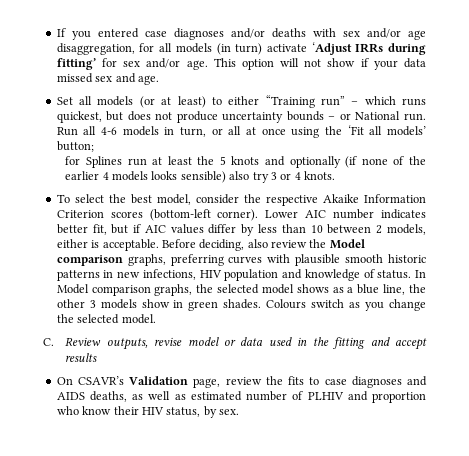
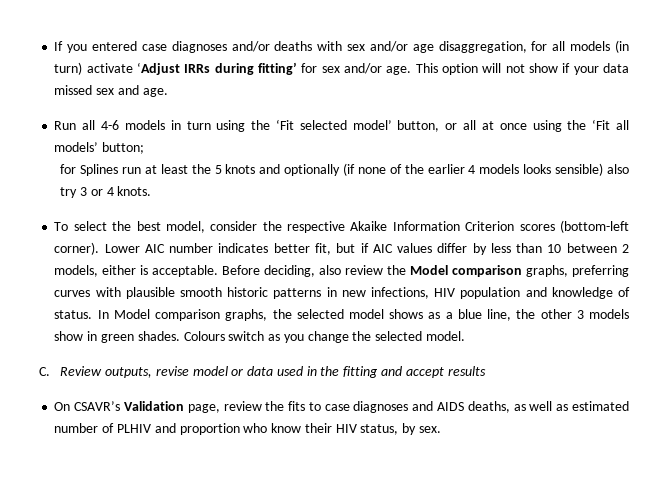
- Set all models (or at least) to either “Training run” – which runs quickest, but does not produce uncertainty bounds – or National run. Run all 4-6 models in turn, or all at once using the ‘Fit all models’ button;
+ Run all 4-6 models in turn using the ‘Fit selected model’ button, or all at once using the ‘Fit all models’ button;

